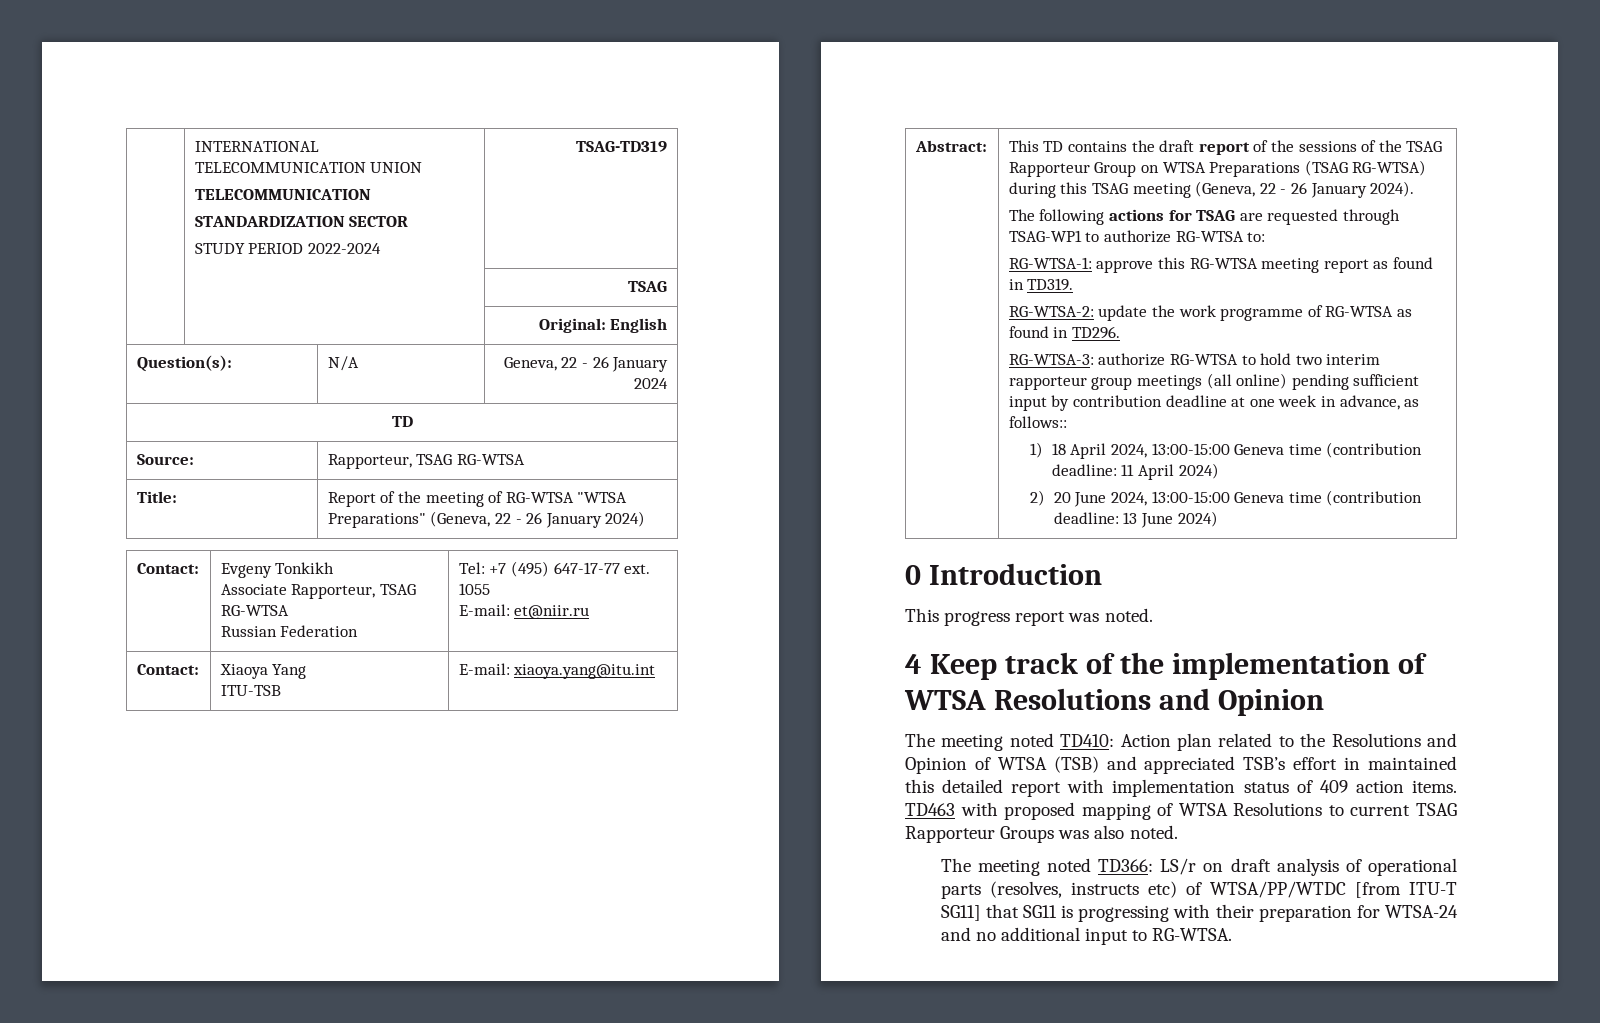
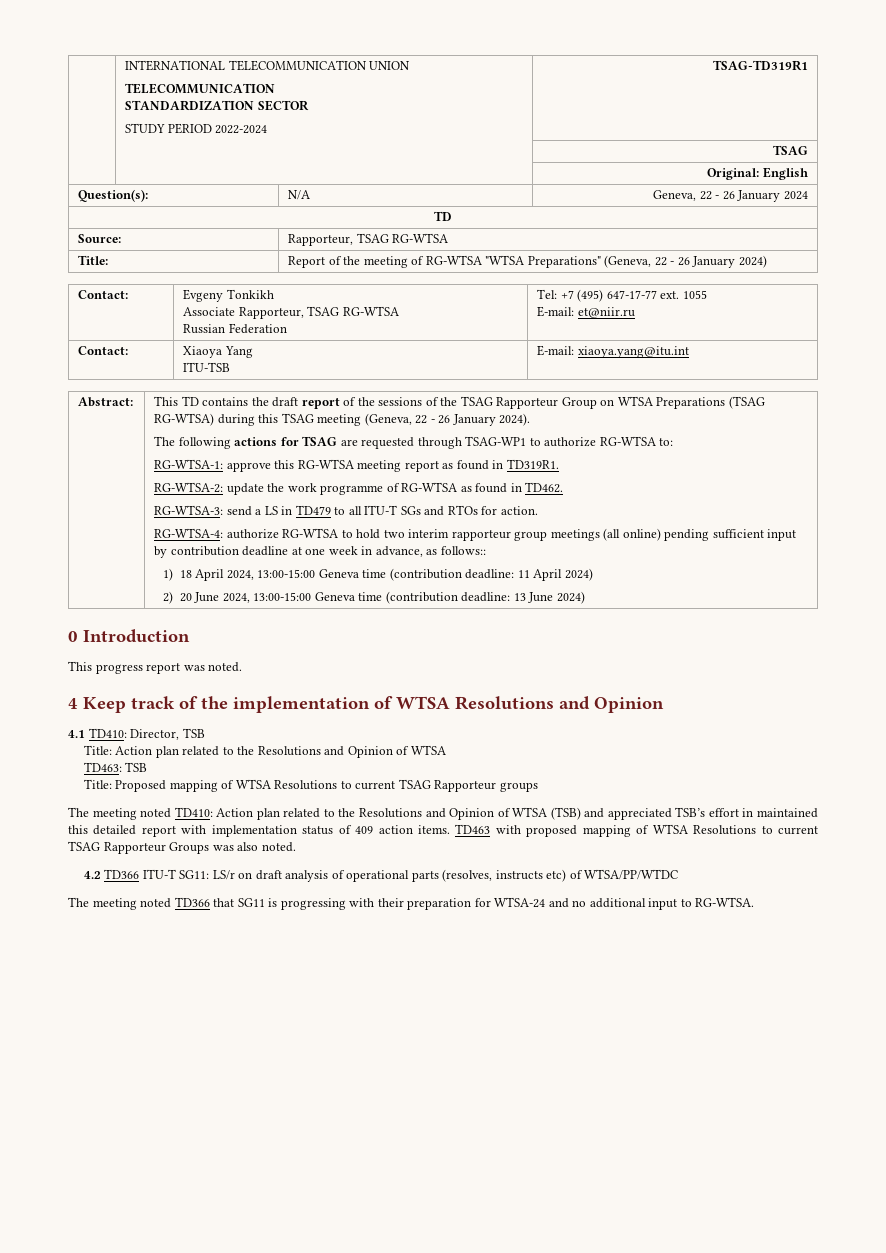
  | INTERNATIONAL TELECOMMUNICATION UNION
  TELECOMMUNICATION
  STANDARDIZATION SECTOR
- STUDY PERIOD 2022-2024 | TSAG-TD319
+ STUDY PERIOD 2022-2024 | TSAG-TD319R1
- RG-WTSA-1: approve this RG-WTSA meeting report as found in TD319.
+ RG-WTSA-1: approve this RG-WTSA meeting report as found in TD319R1.
- RG-WTSA-2: update the work programme of RG-WTSA as found in TD296.
+ RG-WTSA-2: update the work programme of RG-WTSA as found in TD462.
- RG-WTSA-3: authorize RG-WTSA to hold two interim rapporteur group meetings (all online) pending sufficient input by contribution deadline at one week in advance, as follows::
+ RG-WTSA-3: send a LS in TD479 to all ITU-T SGs and RTOs for action.
+ RG-WTSA-4: authorize RG-WTSA to hold two interim rapporteur group meetings (all online) pending sufficient input by contribution deadline at one week in advance, as follows::
+ 4.1 TD410: Director, TSB
+ Title: Action plan related to the Resolutions and Opinion of WTSA
+ TD463: TSB
+ Title: Proposed mapping of WTSA Resolutions to current TSAG Rapporteur groups
- The meeting noted TD366: LS/r on draft analysis of operational parts (resolves, instructs etc) of WTSA/PP/WTDC [from ITU-T SG11] that SG11 is progressing with their preparation for WTSA-24 and no additional input to RG-WTSA.
+ 4.2 TD366 ITU-T SG11: LS/r on draft analysis of operational parts (resolves, instructs etc) of WTSA/PP/WTDC
+ The meeting noted TD366 that SG11 is progressing with their preparation for WTSA-24 and no additional input to RG-WTSA.

